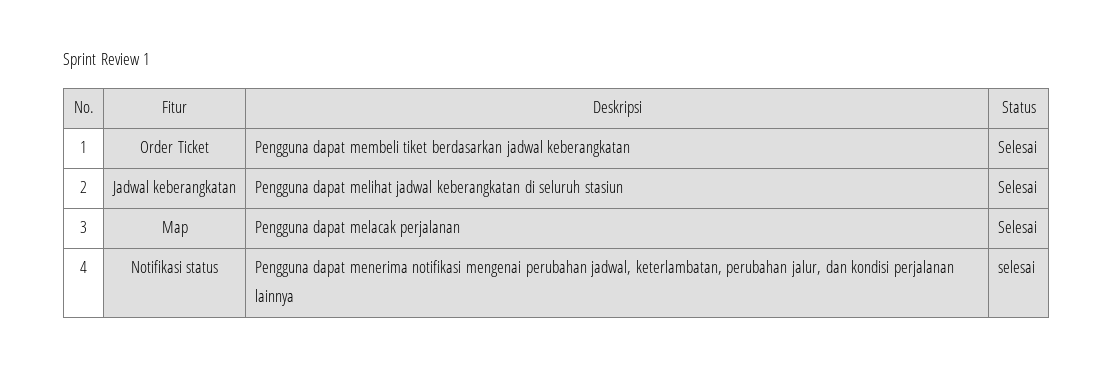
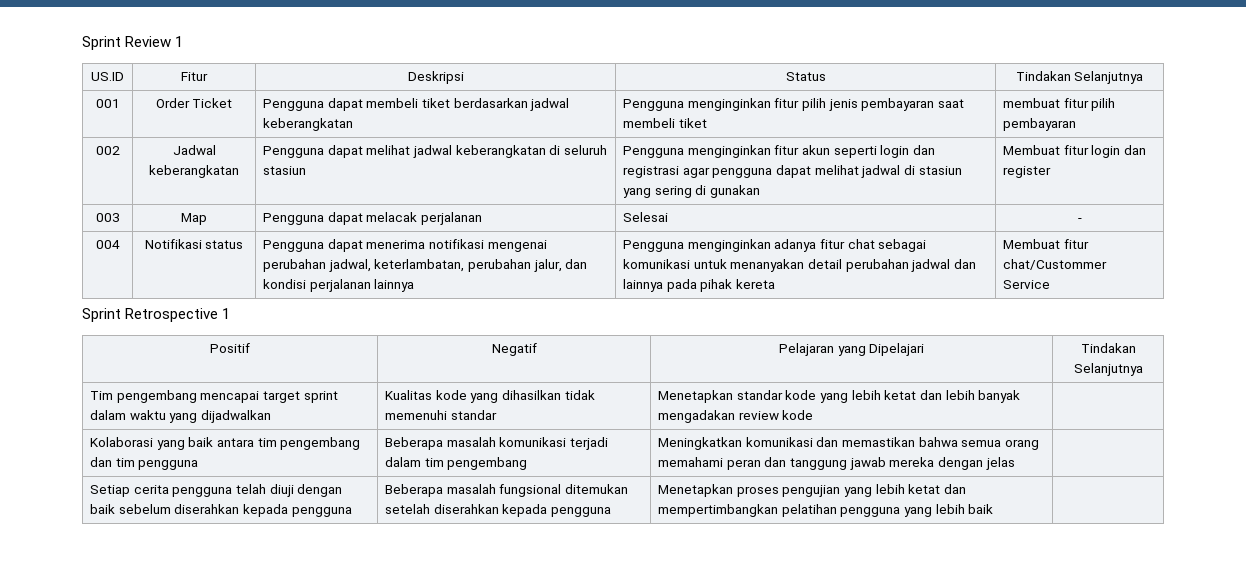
- No. | Fitur | Deskripsi | Status
- 1 | Order Ticket | Pengguna dapat membeli tiket berdasarkan jadwal keberangkatan | Selesai
- 2 | Jadwal keberangkatan | Pengguna dapat melihat jadwal keberangkatan di seluruh stasiun | Selesai
- 3 | Map | Pengguna dapat melacak perjalanan | Selesai
- 4 | Notifikasi status | Pengguna dapat menerima notifikasi mengenai perubahan jadwal, keterlambatan, perubahan jalur, dan kondisi perjalanan lainnya | selesai
+ US.ID | Fitur | Deskripsi | Status | Tindakan Selanjutnya
+ 001 | Order Ticket | Pengguna dapat membeli tiket berdasarkan jadwal keberangkatan | Pengguna menginginkan fitur pilih jenis pembayaran saat membeli tiket | membuat fitur pilih pembayaran
+ 002 | Jadwal keberangkatan | Pengguna dapat melihat jadwal keberangkatan di seluruh stasiun | Pengguna menginginkan fitur akun seperti login dan registrasi agar pengguna dapat melihat jadwal di stasiun yang sering di gunakan | Membuat fitur login dan register
+ 003 | Map | Pengguna dapat melacak perjalanan | Selesai | -
+ 004 | Notifikasi status | Pengguna dapat menerima notifikasi mengenai perubahan jadwal, keterlambatan, perubahan jalur, dan kondisi perjalanan lainnya | Pengguna menginginkan adanya fitur chat sebagai komunikasi untuk menanyakan detail perubahan jadwal dan lainnya pada pihak kereta | Membuat fitur chat/Custommer Service
+ Sprint Retrospective 1
+ Positif | Negatif | Pelajaran yang Dipelajari | Tindakan Selanjutnya
+ Tim pengembang mencapai target sprint dalam waktu yang dijadwalkan | Kualitas kode yang dihasilkan tidak memenuhi standar | Menetapkan standar kode yang lebih ketat dan lebih banyak mengadakan review kode |
+ Kolaborasi yang baik antara tim pengembang dan tim pengguna | Beberapa masalah komunikasi terjadi dalam tim pengembang | Meningkatkan komunikasi dan memastikan bahwa semua orang memahami peran dan tanggung jawab mereka dengan jelas |
+ Setiap cerita pengguna telah diuji dengan baik sebelum diserahkan kepada pengguna | Beberapa masalah fungsional ditemukan setelah diserahkan kepada pengguna | Menetapkan proses pengujian yang lebih ketat dan mempertimbangkan pelatihan pengguna yang lebih baik |

